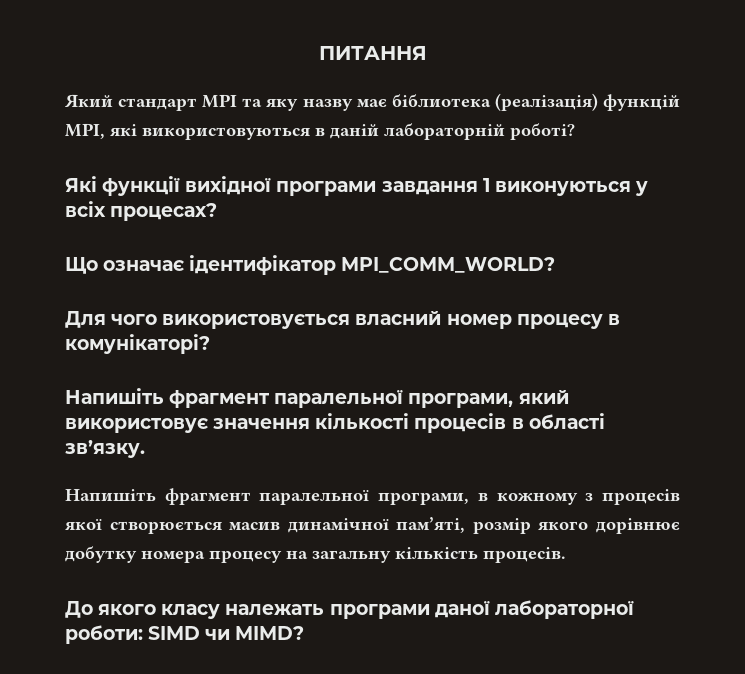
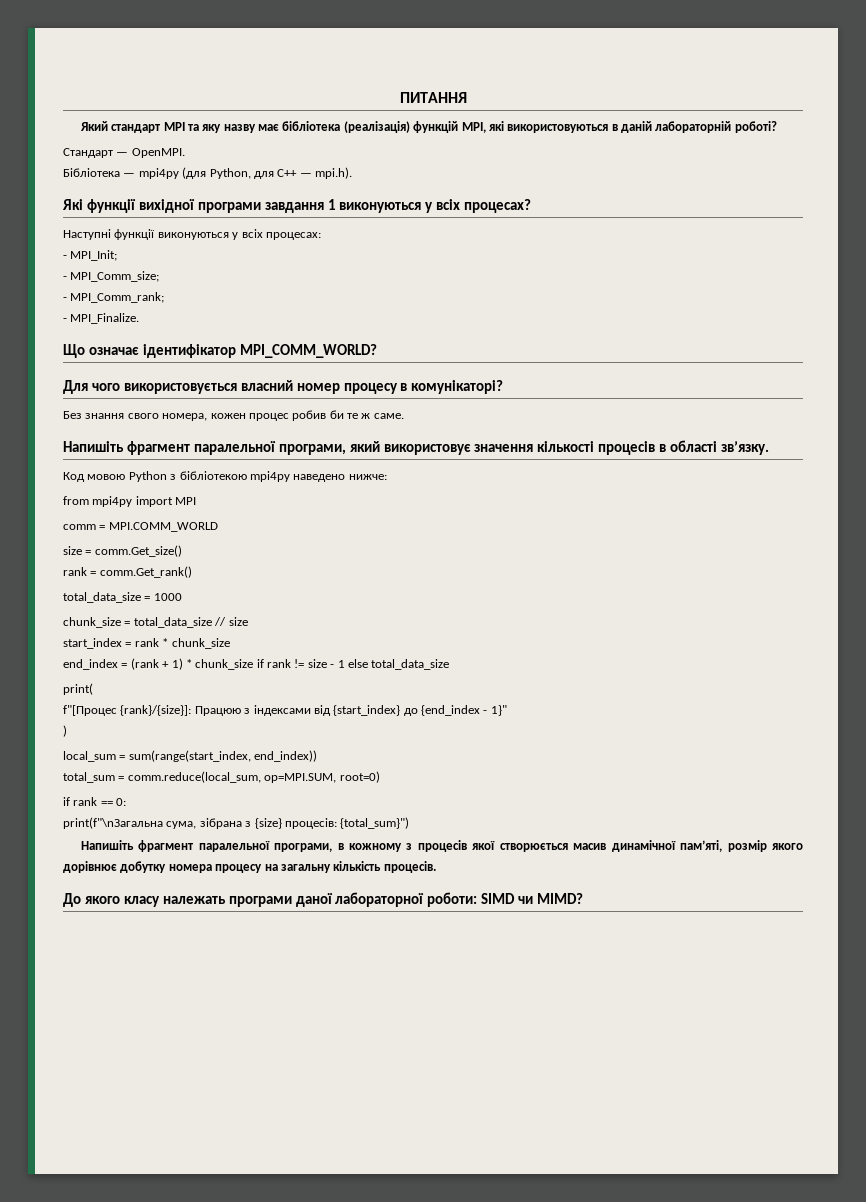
- Який стандарт MPI та яку назву має біблиотека (реалізація) функцій MPI, які використовуються в даній лабораторній роботі?
+ Який стандарт MPI та яку назву має бібліотека (реалізація) функцій MPI, які використовуються в даній лабораторній роботі?
+ Стандарт — OpenMPI.
+ Бібліотека — mpi4py (для Python, для C++ — mpi.h).
+ Наступні функції виконуються у всіх процесах:
+ - MPI_Init;
+ - MPI_Comm_size;
+ - MPI_Comm_rank;
+ - MPI_Finalize.
+ Без знання свого номера, кожен процес робив би те ж саме.
+ Код мовою Python з бібліотекою mpi4py наведено нижче:
+ from mpi4py import MPI
+ comm = MPI.COMM_WORLD
+ size = comm.Get_size()
+ rank = comm.Get_rank()
+ total_data_size = 1000
+ chunk_size = total_data_size // size
+ start_index = rank * chunk_size
+ end_index = (rank + 1) * chunk_size if rank != size - 1 else total_data_size
+ print(
+ f"[Процес {rank}/{size}]: Працюю з індексами від {start_index} до {end_index - 1}"
+ )
+ local_sum = sum(range(start_index, end_index))
+ total_sum = comm.reduce(local_sum, op=MPI.SUM, root=0)
+ if rank == 0:
+ print(f"\nЗагальна сума, зібрана з {size} процесів: {total_sum}")

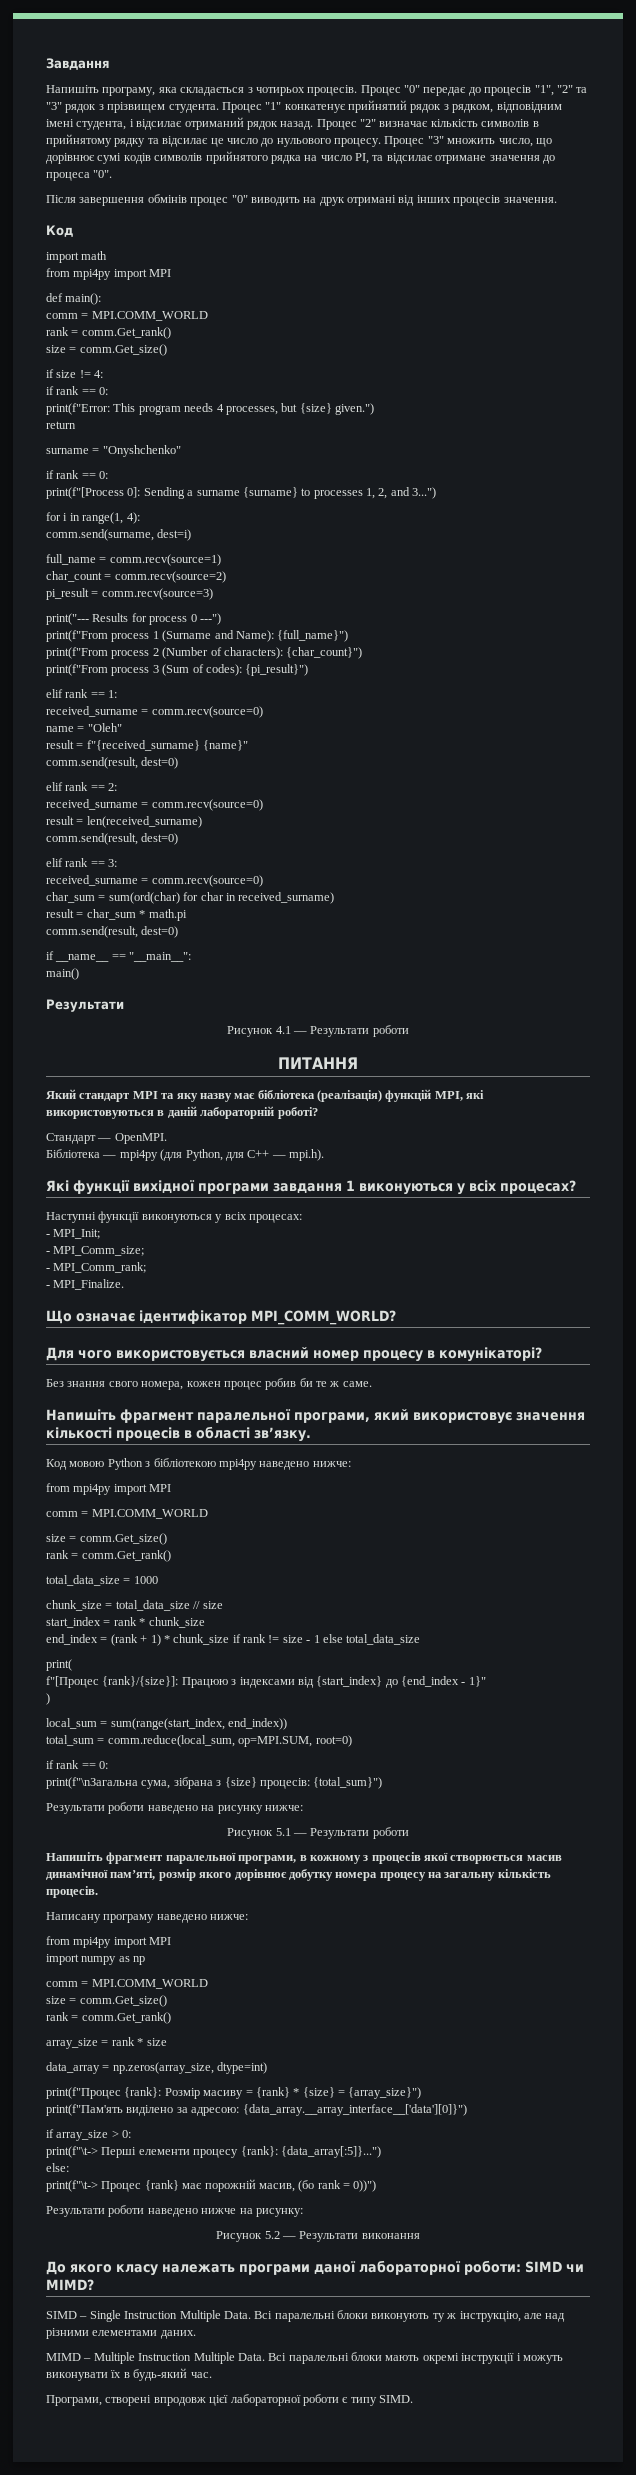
+ Завдання
+ Напишіть програму, яка складається з чотирьох процесів. Процес "0" передає до процесів "1", "2" та "3" рядок з прізвищем студента. Процес "1" конкатенує прийнятий рядок з рядком, відповідним імені студента, і відсилає отриманий рядок назад. Процес "2" визначає кількість символів в прийнятому рядку та відсилає це число до нульового процесу. Процес "3" множить число, що дорівнює сумі кодів символів прийнятого рядка на число PI, та відсилає отримане значення до процеса "0".
+ Після завершення обмінів процес "0" виводить на друк отримані від інших процесів значення.
+ Код
+ import math
+ from mpi4py import MPI
+ def main():
+ comm = MPI.COMM_WORLD
+ rank = comm.Get_rank()
+ size = comm.Get_size()
+ if size != 4:
+ if rank == 0:
+ print(f"Error: This program needs 4 processes, but {size} given.")
+ return
+ surname = "Onyshchenko"
+ if rank == 0:
+ print(f"[Process 0]: Sending a surname {surname} to processes 1, 2, and 3...")
+ for i in range(1, 4):
+ comm.send(surname, dest=i)
+ full_name = comm.recv(source=1)
+ char_count = comm.recv(source=2)
+ pi_result = comm.recv(source=3)
+ print("--- Results for process 0 ---")
+ print(f"From process 1 (Surname and Name): {full_name}")
+ print(f"From process 2 (Number of characters): {char_count}")
+ print(f"From process 3 (Sum of codes): {pi_result}")
+ elif rank == 1:
+ received_surname = comm.recv(source=0)
+ name = "Oleh"
+ result = f"{received_surname} {name}"
+ comm.send(result, dest=0)
+ elif rank == 2:
+ received_surname = comm.recv(source=0)
+ result = len(received_surname)
+ comm.send(result, dest=0)
+ elif rank == 3:
+ received_surname = comm.recv(source=0)
+ char_sum = sum(ord(char) for char in received_surname)
+ result = char_sum * math.pi
+ comm.send(result, dest=0)
+ if __name__ == "__main__":
+ main()
+ Результати
+ Рисунок 4.1 — Результати роботи
+ Результати роботи наведено на рисунку нижче:
+ Рисунок 5.1 — Результати роботи
+ Написану програму наведено нижче:
+ from mpi4py import MPI
+ import numpy as np
+ comm = MPI.COMM_WORLD
+ size = comm.Get_size()
+ rank = comm.Get_rank()
+ array_size = rank * size
+ data_array = np.zeros(array_size, dtype=int)
+ print(f"Процес {rank}: Розмір масиву = {rank} * {size} = {array_size}")
+ print(f"Пам'ять виділено за адресою: {data_array.__array_interface__['data'][0]}")
+ if array_size > 0:
+ print(f"\t-> Перші елементи процесу {rank}: {data_array[:5]}...")
+ else:
+ print(f"\t-> Процес {rank} має порожній масив, (бо rank = 0))")
+ Результати роботи наведено нижче на рисунку:
+ Рисунок 5.2 — Результати виконання
+ SIMD – Single Instruction Multiple Data. Всі паралельні блоки виконують ту ж інструкцію, але над різними елементами даних.
+ MIMD – Multiple Instruction Multiple Data. Всі паралельні блоки мають окремі інструкції і можуть виконувати їх в будь-який час.
+ Програми, створені впродовж цієї лабораторної роботи є типу SIMD.

